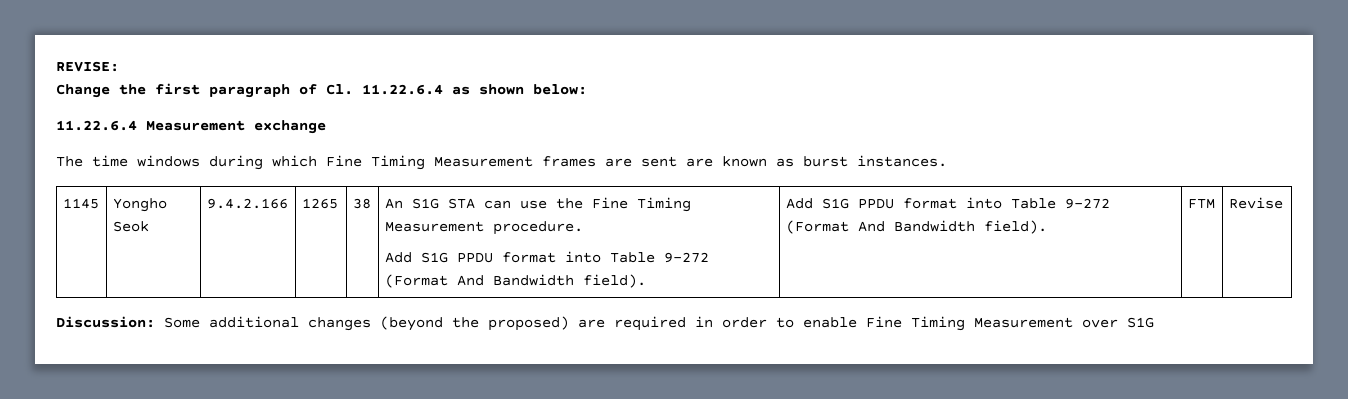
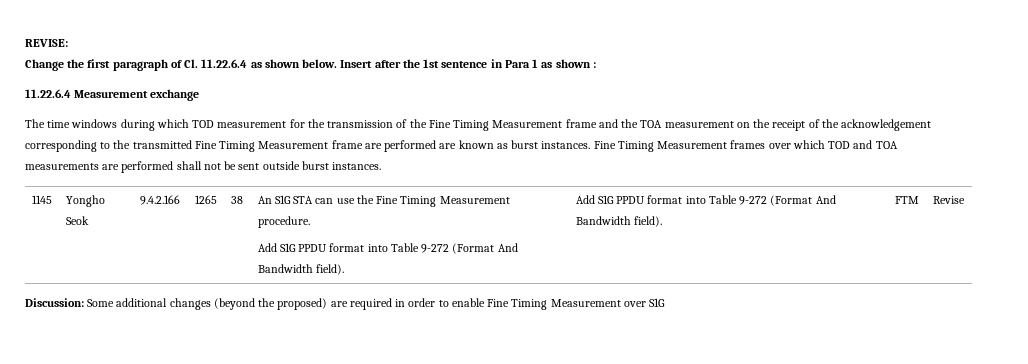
- Change the first paragraph of Cl. 11.22.6.4 as shown below:
+ Change the first paragraph of Cl. 11.22.6.4 as shown below. Insert after the 1st sentence in Para 1 as shown :
- The time windows during which Fine Timing Measurement frames are sent are known as burst instances.
+ The time windows during which TOD measurement for the transmission of the Fine Timing Measurement frame and the TOA measurement on the receipt of the acknowledgement corresponding to the transmitted Fine Timing Measurement frame are performed are known as burst instances. Fine Timing Measurement frames over which TOD and TOA measurements are performed shall not be sent outside burst instances.

